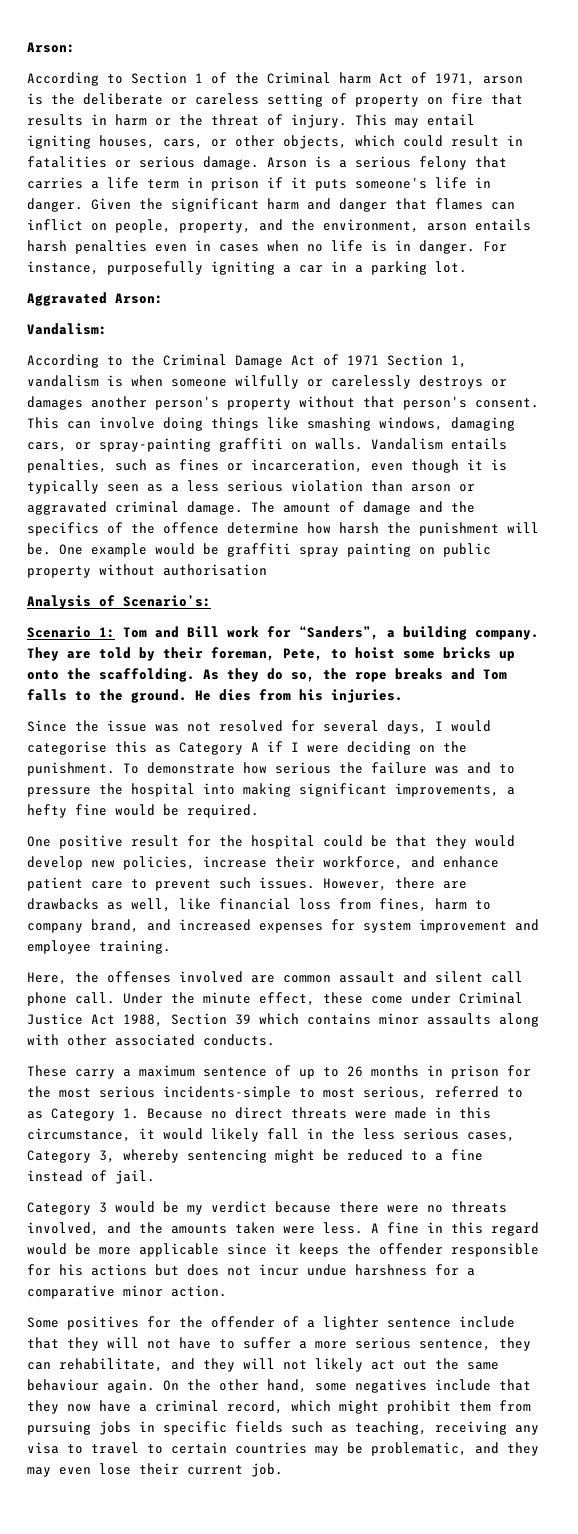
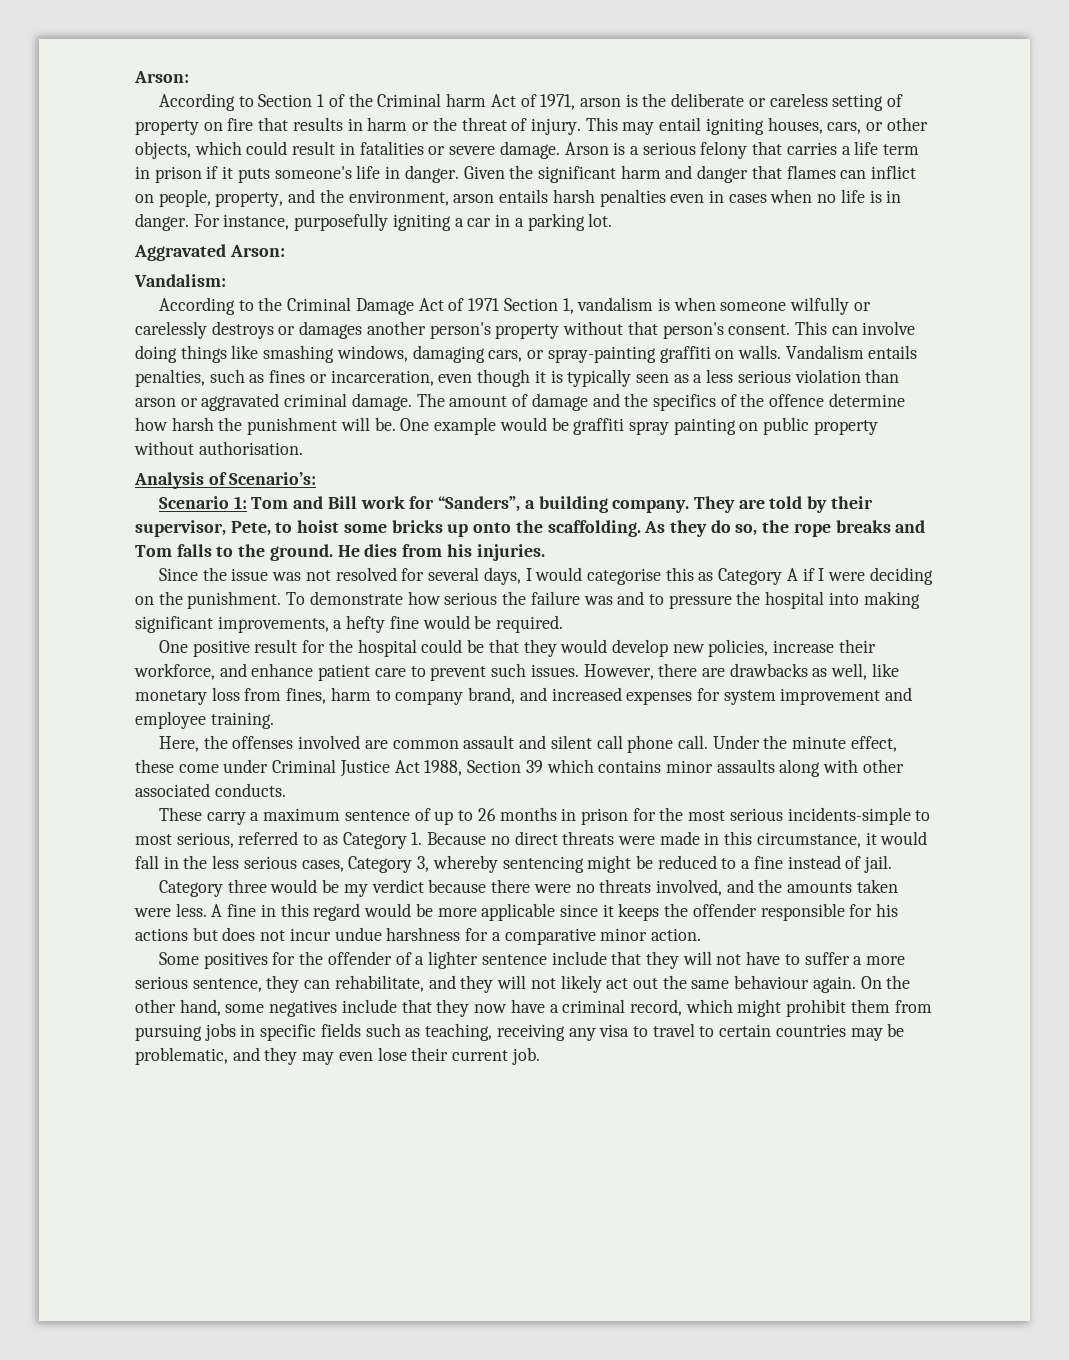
- This may entail igniting houses, cars, or other objects, which could result in fatalities or serious damage.
+ This may entail igniting houses, cars, or other objects, which could result in fatalities or severe damage.
- One example would be graffiti spray painting on public property without authorisation
+ One example would be graffiti spray painting on public property without authorisation.
- They are told by their foreman, Pete, to hoist some bricks up onto the scaffolding.
+ They are told by their supervisor, Pete, to hoist some bricks up onto the scaffolding.
- However, there are drawbacks as well, like financial loss from fines, harm to company brand, and increased expenses for system improvement and employee training.
+ However, there are drawbacks as well, like monetary loss from fines, harm to company brand, and increased expenses for system improvement and employee training.
- These carry a maximum sentence of up to 26 months in prison for the most serious incidents-simple to most serious, referred to as Category 1. Because no direct threats were made in this circumstance, it would likely fall in the less serious cases, Category 3, whereby sentencing might be reduced to a fine instead of jail.
+ These carry a maximum sentence of up to 26 months in prison for the most serious incidents-simple to most serious, referred to as Category 1. Because no direct threats were made in this circumstance, it would fall in the less serious cases, Category 3, whereby sentencing might be reduced to a fine instead of jail.
- Category 3 would be my verdict because there were no threats involved, and the amounts taken were less.
+ Category three would be my verdict because there were no threats involved, and the amounts taken were less.

